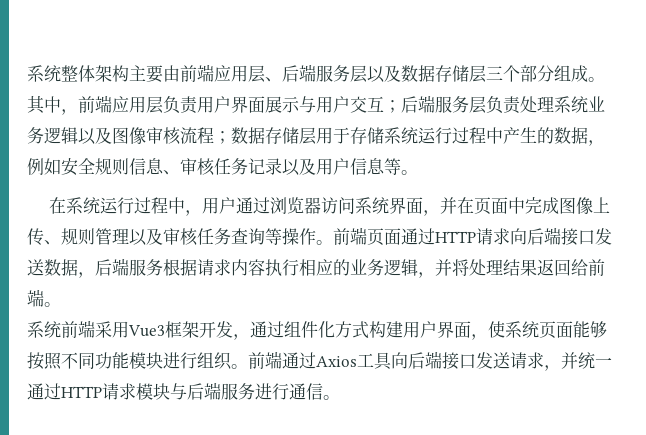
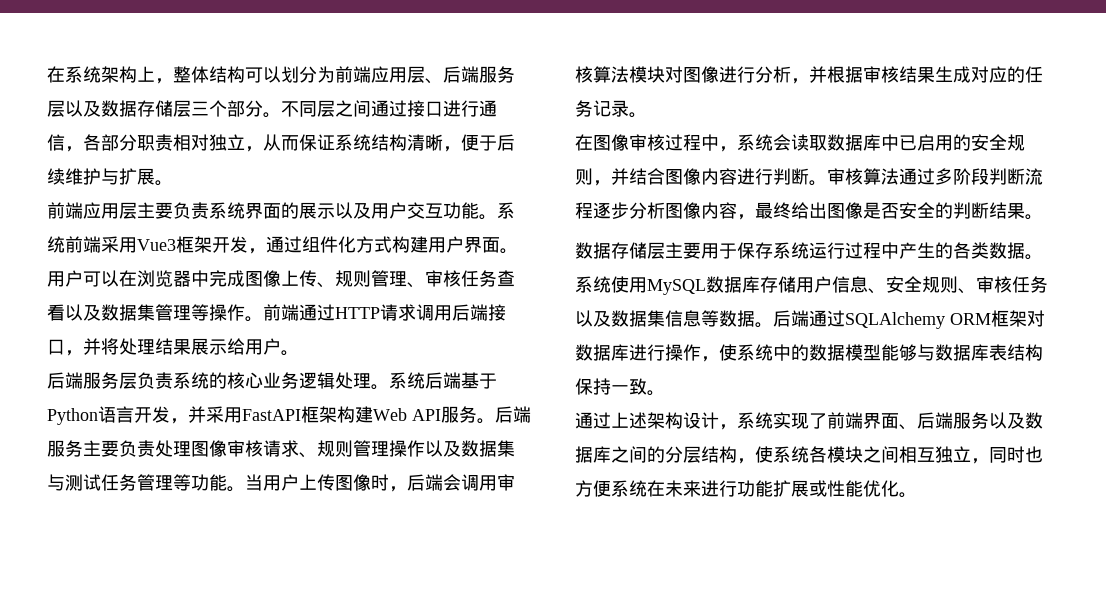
- 系统整体架构主要由前端应用层、后端服务层以及数据存储层三个部分组成。其中，前端应用层负责用户界面展示与用户交互；后端服务层负责处理系统业务逻辑以及图像审核流程；数据存储层用于存储系统运行过程中产生的数据，例如安全规则信息、审核任务记录以及用户信息等。
- 在系统运行过程中，用户通过浏览器访问系统界面，并在页面中完成图像上传、规则管理以及审核任务查询等操作。前端页面通过HTTP请求向后端接口发送数据，后端服务根据请求内容执行相应的业务逻辑，并将处理结果返回给前端。
- 系统前端采用Vue3框架开发，通过组件化方式构建用户界面，使系统页面能够按照不同功能模块进行组织。前端通过Axios工具向后端接口发送请求，并统一通过HTTP请求模块与后端服务进行通信。
+ 在系统架构上，整体结构可以划分为前端应用层、后端服务层以及数据存储层三个部分。不同层之间通过接口进行通信，各部分职责相对独立，从而保证系统结构清晰，便于后续维护与扩展。
+ 前端应用层主要负责系统界面的展示以及用户交互功能。系统前端采用Vue3框架开发，通过组件化方式构建用户界面。用户可以在浏览器中完成图像上传、规则管理、审核任务查看以及数据集管理等操作。前端通过HTTP请求调用后端接口，并将处理结果展示给用户。
+ 后端服务层负责系统的核心业务逻辑处理。系统后端基于Python语言开发，并采用FastAPI框架构建Web API服务。后端服务主要负责处理图像审核请求、规则管理操作以及数据集与测试任务管理等功能。当用户上传图像时，后端会调用审核算法模块对图像进行分析，并根据审核结果生成对应的任务记录。
+ 在图像审核过程中，系统会读取数据库中已启用的安全规则，并结合图像内容进行判断。审核算法通过多阶段判断流程逐步分析图像内容，最终给出图像是否安全的判断结果。
+ 数据存储层主要用于保存系统运行过程中产生的各类数据。系统使用MySQL数据库存储用户信息、安全规则、审核任务以及数据集信息等数据。后端通过SQLAlchemy ORM框架对数据库进行操作，使系统中的数据模型能够与数据库表结构保持一致。
+ 通过上述架构设计，系统实现了前端界面、后端服务以及数据库之间的分层结构，使系统各模块之间相互独立，同时也方便系统在未来进行功能扩展或性能优化。

